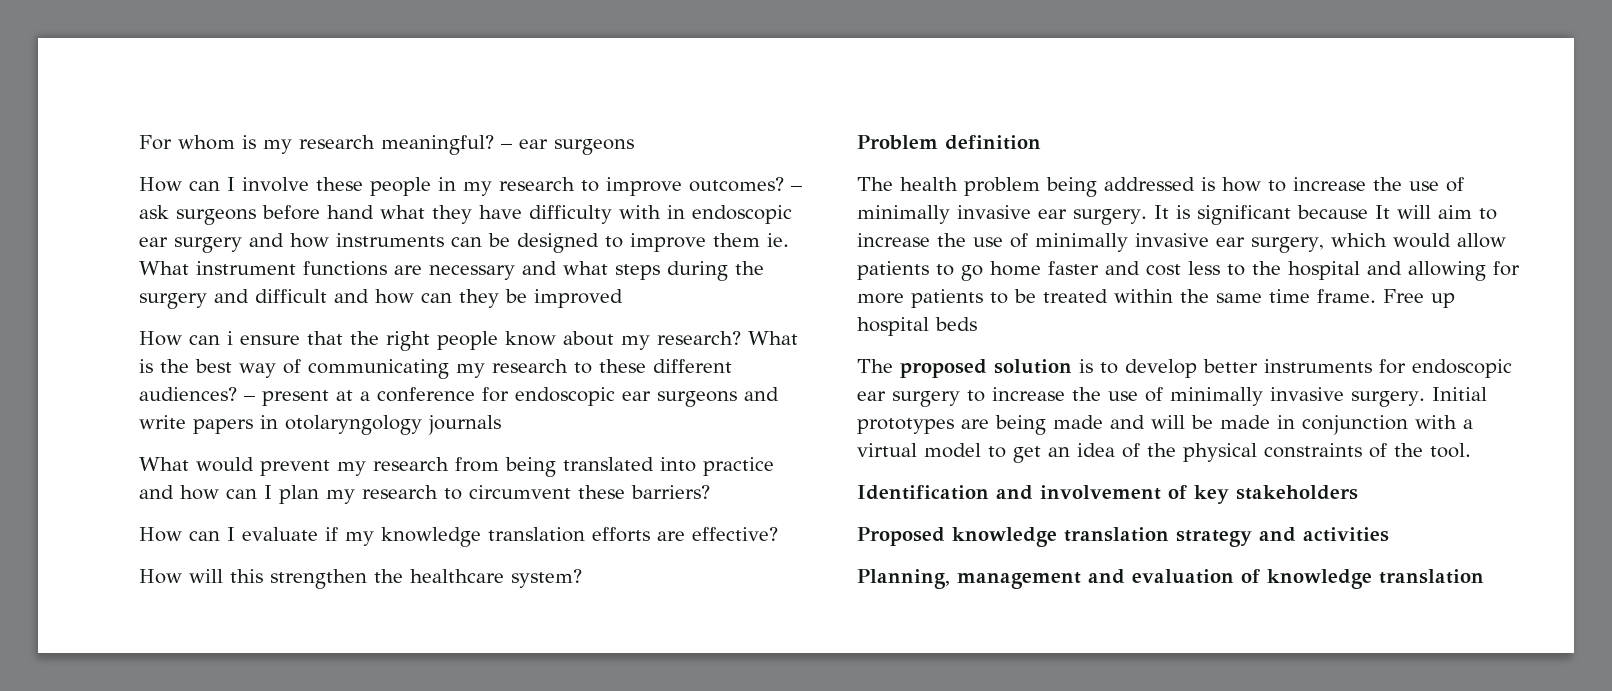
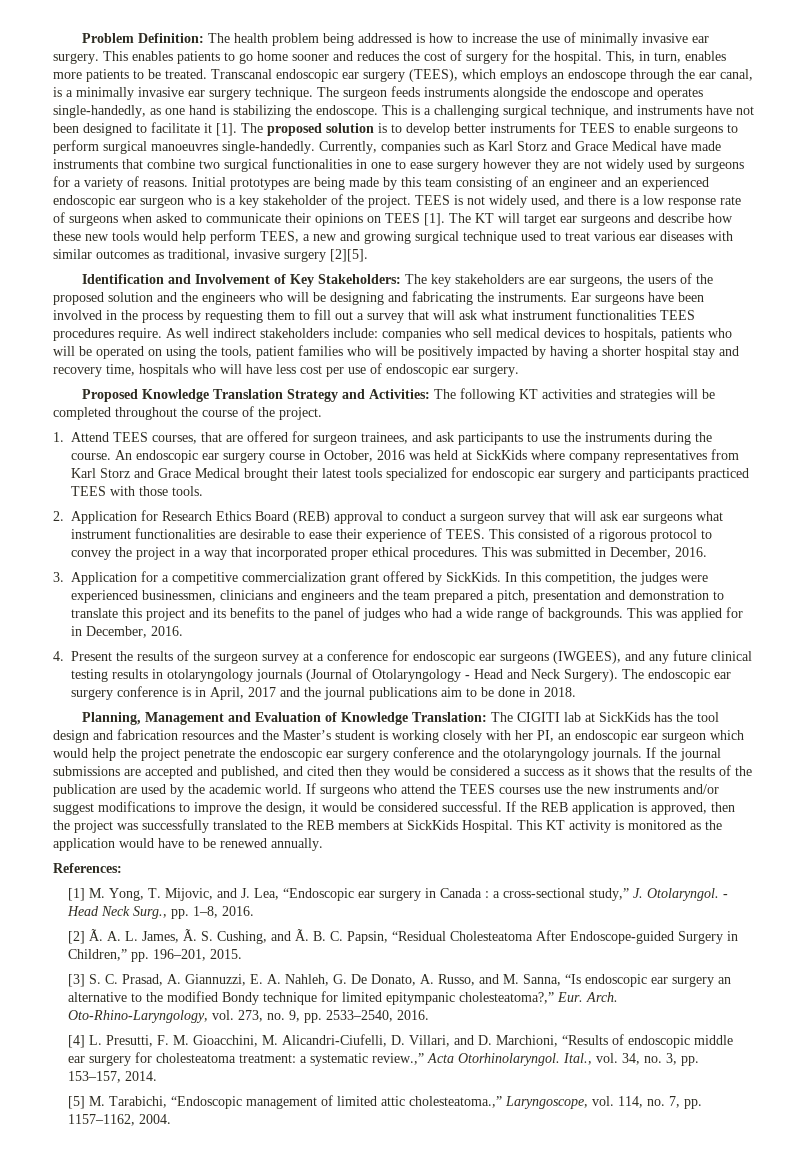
- For whom is my research meaningful? – ear surgeons
- How can I involve these people in my research to improve outcomes? – ask surgeons before hand what they have difficulty with in endoscopic ear surgery and how instruments can be designed to improve them ie. What instrument functions are necessary and what steps during the surgery and difficult and how can they be improved
- How can i ensure that the right people know about my research? What is the best way of communicating my research to these different audiences? – present at a conference for endoscopic ear surgeons and write papers in otolaryngology journals
- What would prevent my research from being translated into practice and how can I plan my research to circumvent these barriers?
- How can I evaluate if my knowledge translation efforts are effective?
- How will this strengthen the healthcare system?
- Problem definition
- The health problem being addressed is how to increase the use of minimally invasive ear surgery.
+ Problem Definition: The health problem being addressed is how to increase the use of minimally invasive ear surgery.
- It is significant because It will aim to increase the use of minimally invasive ear surgery, which would allow patients to go home faster and cost less to the hospital and allowing for more patients to be treated within the same time frame. Free up hospital beds
- The proposed solution is to develop better instruments for endoscopic ear surgery to increase the use of minimally invasive surgery.
+ This enables patients to go home sooner and reduces the cost of surgery for the hospital. This, in turn, enables more patients to be treated. Transcanal endoscopic ear surgery (TEES), which employs an endoscope through the ear canal, is a minimally invasive ear surgery technique. The surgeon feeds instruments alongside the endoscope and operates single-handedly, as one hand is stabilizing the endoscope. This is a challenging surgical technique, and instruments have not been designed to facilitate it [1]. The proposed solution is to develop better instruments for TEES to enable surgeons to perform surgical manoeuvres single-handedly. Currently, companies such as Karl Storz and Grace Medical have made instruments that combine two surgical functionalities in one to ease surgery however they are not widely used by surgeons for a variety of reasons.
- Initial prototypes are being made and will be made in conjunction with a virtual model to get an idea of the physical constraints of the tool.
- Identification and involvement of key stakeholders
- Proposed knowledge translation strategy and activities
- Planning, management and evaluation of knowledge translation
+ Initial prototypes are being made by this team consisting of an engineer and an experienced endoscopic ear surgeon who is a key stakeholder of the project. TEES is not widely used, and there is a low response rate of surgeons when asked to communicate their opinions on TEES [1]. The KT will target ear surgeons and describe how these new tools would help perform TEES, a new and growing surgical technique used to treat various ear diseases with similar outcomes as traditional, invasive surgery [2][5].
+ Identification and Involvement of Key Stakeholders: The key stakeholders are ear surgeons, the users of the proposed solution and the engineers who will be designing and fabricating the instruments. Ear surgeons have been involved in the process by requesting them to fill out a survey that will ask what instrument functionalities TEES procedures require. As well indirect stakeholders include: companies who sell medical devices to hospitals, patients who will be operated on using the tools, patient families who will be positively impacted by having a shorter hospital stay and recovery time, hospitals who will have less cost per use of endoscopic ear surgery.
+ Proposed Knowledge Translation Strategy and Activities: The following KT activities and strategies will be completed throughout the course of the project.
+ 1. Attend TEES courses, that are offered for surgeon trainees, and ask participants to use the instruments during the course. An endoscopic ear surgery course in October, 2016 was held at SickKids where company representatives from Karl Storz and Grace Medical brought their latest tools specialized for endoscopic ear surgery and participants practiced TEES with those tools.
+ 2. Application for Research Ethics Board (REB) approval to conduct a surgeon survey that will ask ear surgeons what instrument functionalities are desirable to ease their experience of TEES. This consisted of a rigorous protocol to convey the project in a way that incorporated proper ethical procedures. This was submitted in December, 2016.
+ 3. Application for a competitive commercialization grant offered by SickKids. In this competition, the judges were experienced businessmen, clinicians and engineers and the team prepared a pitch, presentation and demonstration to translate this project and its benefits to the panel of judges who had a wide range of backgrounds. This was applied for in December, 2016.
+ 4. Present the results of the surgeon survey at a conference for endoscopic ear surgeons (IWGEES), and any future clinical testing results in otolaryngology journals (Journal of Otolaryngology - Head and Neck Surgery). The endoscopic ear surgery conference is in April, 2017 and the journal publications aim to be done in 2018.
+ Planning, Management and Evaluation of Knowledge Translation: The CIGITI lab at SickKids has the tool design and fabrication resources and the Master’s student is working closely with her PI, an endoscopic ear surgeon which would help the project penetrate the endoscopic ear surgery conference and the otolaryngology journals. If the journal submissions are accepted and published, and cited then they would be considered a success as it shows that the results of the publication are used by the academic world. If surgeons who attend the TEES courses use the new instruments and/or suggest modifications to improve the design, it would be considered successful. If the REB application is approved, then the project was successfully translated to the REB members at SickKids Hospital. This KT activity is monitored as the application would have to be renewed annually.
+ References:
+ [1] M. Yong, T. Mijovic, and J. Lea, “Endoscopic ear surgery in Canada : a cross-sectional study,” J. Otolaryngol. - Head Neck Surg., pp. 1–8, 2016.
+ [2] Ã. A. L. James, Ã. S. Cushing, and Ã. B. C. Papsin, “Residual Cholesteatoma After Endoscope-guided Surgery in Children,” pp. 196–201, 2015.
+ [3] S. C. Prasad, A. Giannuzzi, E. A. Nahleh, G. De Donato, A. Russo, and M. Sanna, “Is endoscopic ear surgery an alternative to the modified Bondy technique for limited epitympanic cholesteatoma?,” Eur. Arch. Oto-Rhino-Laryngology, vol. 273, no. 9, pp. 2533–2540, 2016.
+ [4] L. Presutti, F. M. Gioacchini, M. Alicandri-Ciufelli, D. Villari, and D. Marchioni, “Results of endoscopic middle ear surgery for cholesteatoma treatment: a systematic review.,” Acta Otorhinolaryngol. Ital., vol. 34, no. 3, pp. 153–157, 2014.
+ [5] M. Tarabichi, “Endoscopic management of limited attic cholesteatoma.,” Laryngoscope, vol. 114, no. 7, pp. 1157–1162, 2004.

